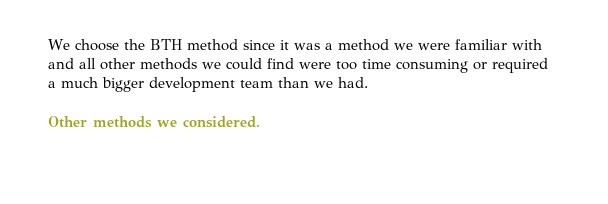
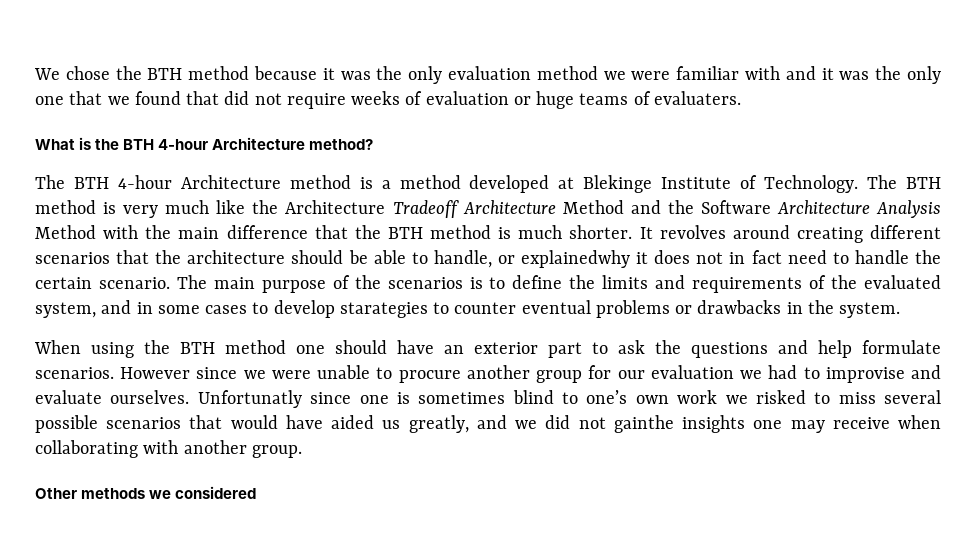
- We choose the BTH method since it was a method we were familiar with and all other methods we could find were too time consuming or required a much bigger development team than we had.
+ We chose the BTH method because it was the only evaluation method we were familiar with and it was the only one that we found that did not require weeks of evaluation or huge teams of evaluaters.
+ What is the BTH 4-hour Architecture method?
+ The BTH 4-hour Architecture method is a method developed at Blekinge Institute of Technology. The BTH method is very much like the Architecture Tradeoff Architecture Method and the Software Architecture Analysis Method with the main difference that the BTH method is much shorter. It revolves around creating different scenarios that the architecture should be able to handle, or explainedwhy it does not in fact need to handle the certain scenario. The main purpose of the scenarios is to define the limits and requirements of the evaluated system, and in some cases to develop starategies to counter eventual problems or drawbacks in the system.
+ When using the BTH method one should have an exterior part to ask the questions and help formulate scenarios. However since we were unable to procure another group for our evaluation we had to improvise and evaluate ourselves. Unfortunatly since one is sometimes blind to one’s own work we risked to miss several possible scenarios that would have aided us greatly, and we did not gainthe insights one may receive when collaborating with another group.
- Other methods we considered.
+ Other methods we considered

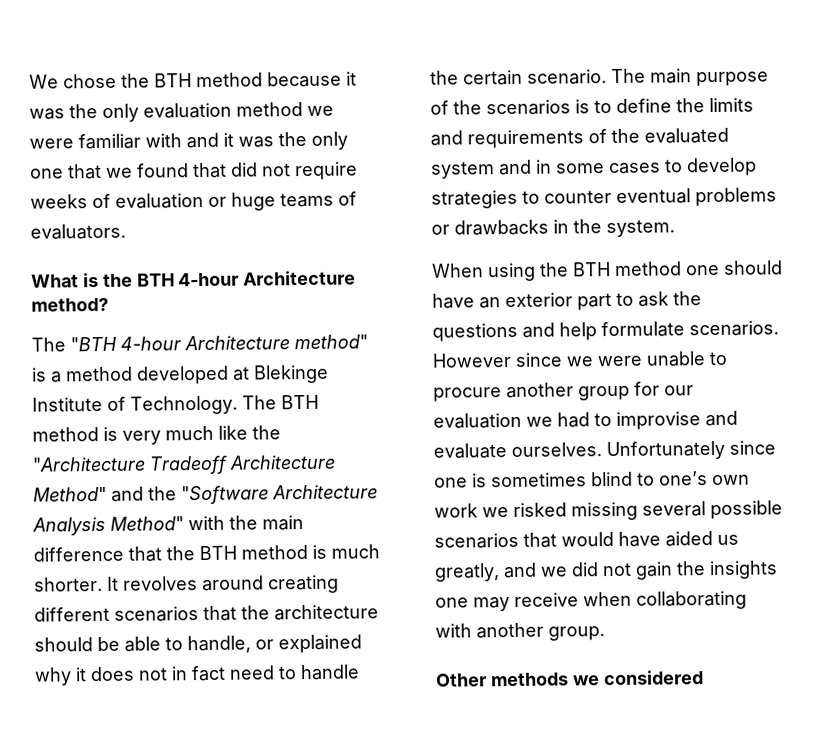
- We chose the BTH method because it was the only evaluation method we were familiar with and it was the only one that we found that did not require weeks of evaluation or huge teams of evaluaters.
+ We chose the BTH method because it was the only evaluation method we were familiar with and it was the only one that we found that did not require weeks of evaluation or huge teams of evaluators.
- The BTH 4-hour Architecture method is a method developed at Blekinge Institute of Technology.
+ The "BTH 4-hour Architecture method" is a method developed at Blekinge Institute of Technology.
- The BTH method is very much like the Architecture Tradeoff Architecture Method and the Software Architecture Analysis Method with the main difference that the BTH method is much shorter.
+ The BTH method is very much like the "Architecture Tradeoff Architecture Method" and the "Software Architecture Analysis Method" with the main difference that the BTH method is much shorter.
- It revolves around creating different scenarios that the architecture should be able to handle, or explainedwhy it does not in fact need to handle the certain scenario.
+ It revolves around creating different scenarios that the architecture should be able to handle, or explained why it does not in fact need to handle the certain scenario.
- The main purpose of the scenarios is to define the limits and requirements of the evaluated system, and in some cases to develop starategies to counter eventual problems or drawbacks in the system.
+ The main purpose of the scenarios is to define the limits and requirements of the evaluated system and in some cases to develop strategies to counter eventual problems or drawbacks in the system.
- Unfortunatly since one is sometimes blind to one’s own work we risked to miss several possible scenarios that would have aided us greatly, and we did not gainthe insights one may receive when collaborating with another group.
+ Unfortunately since one is sometimes blind to one’s own work we risked missing several possible scenarios that would have aided us greatly, and we did not gain the insights one may receive when collaborating with another group.

